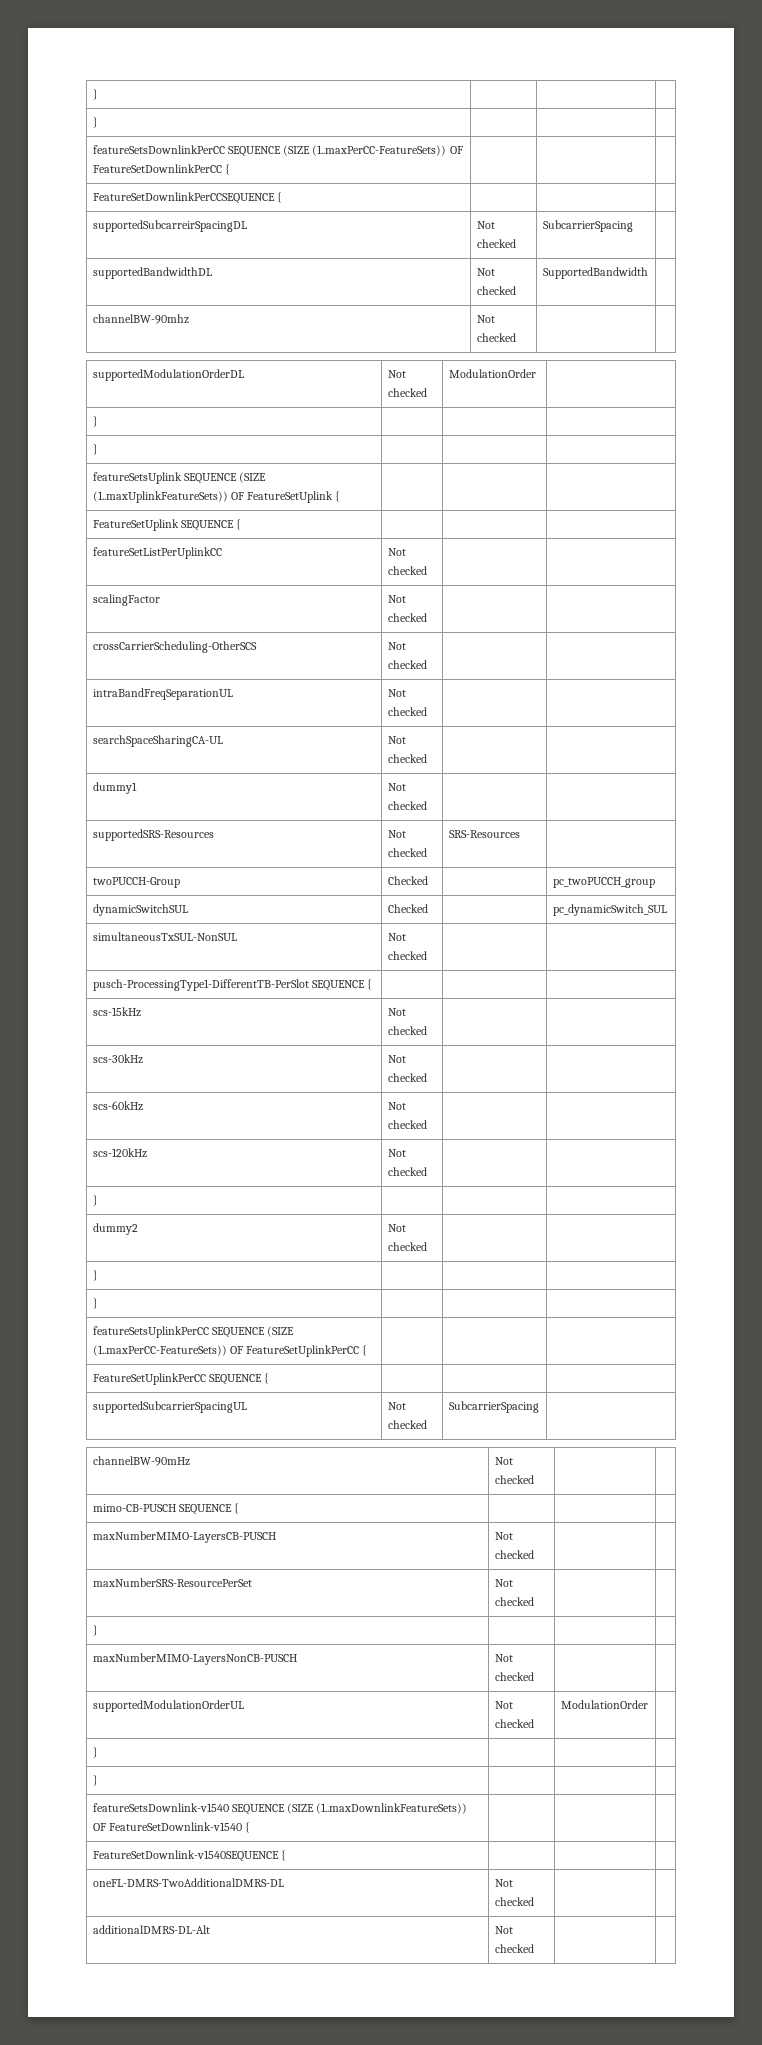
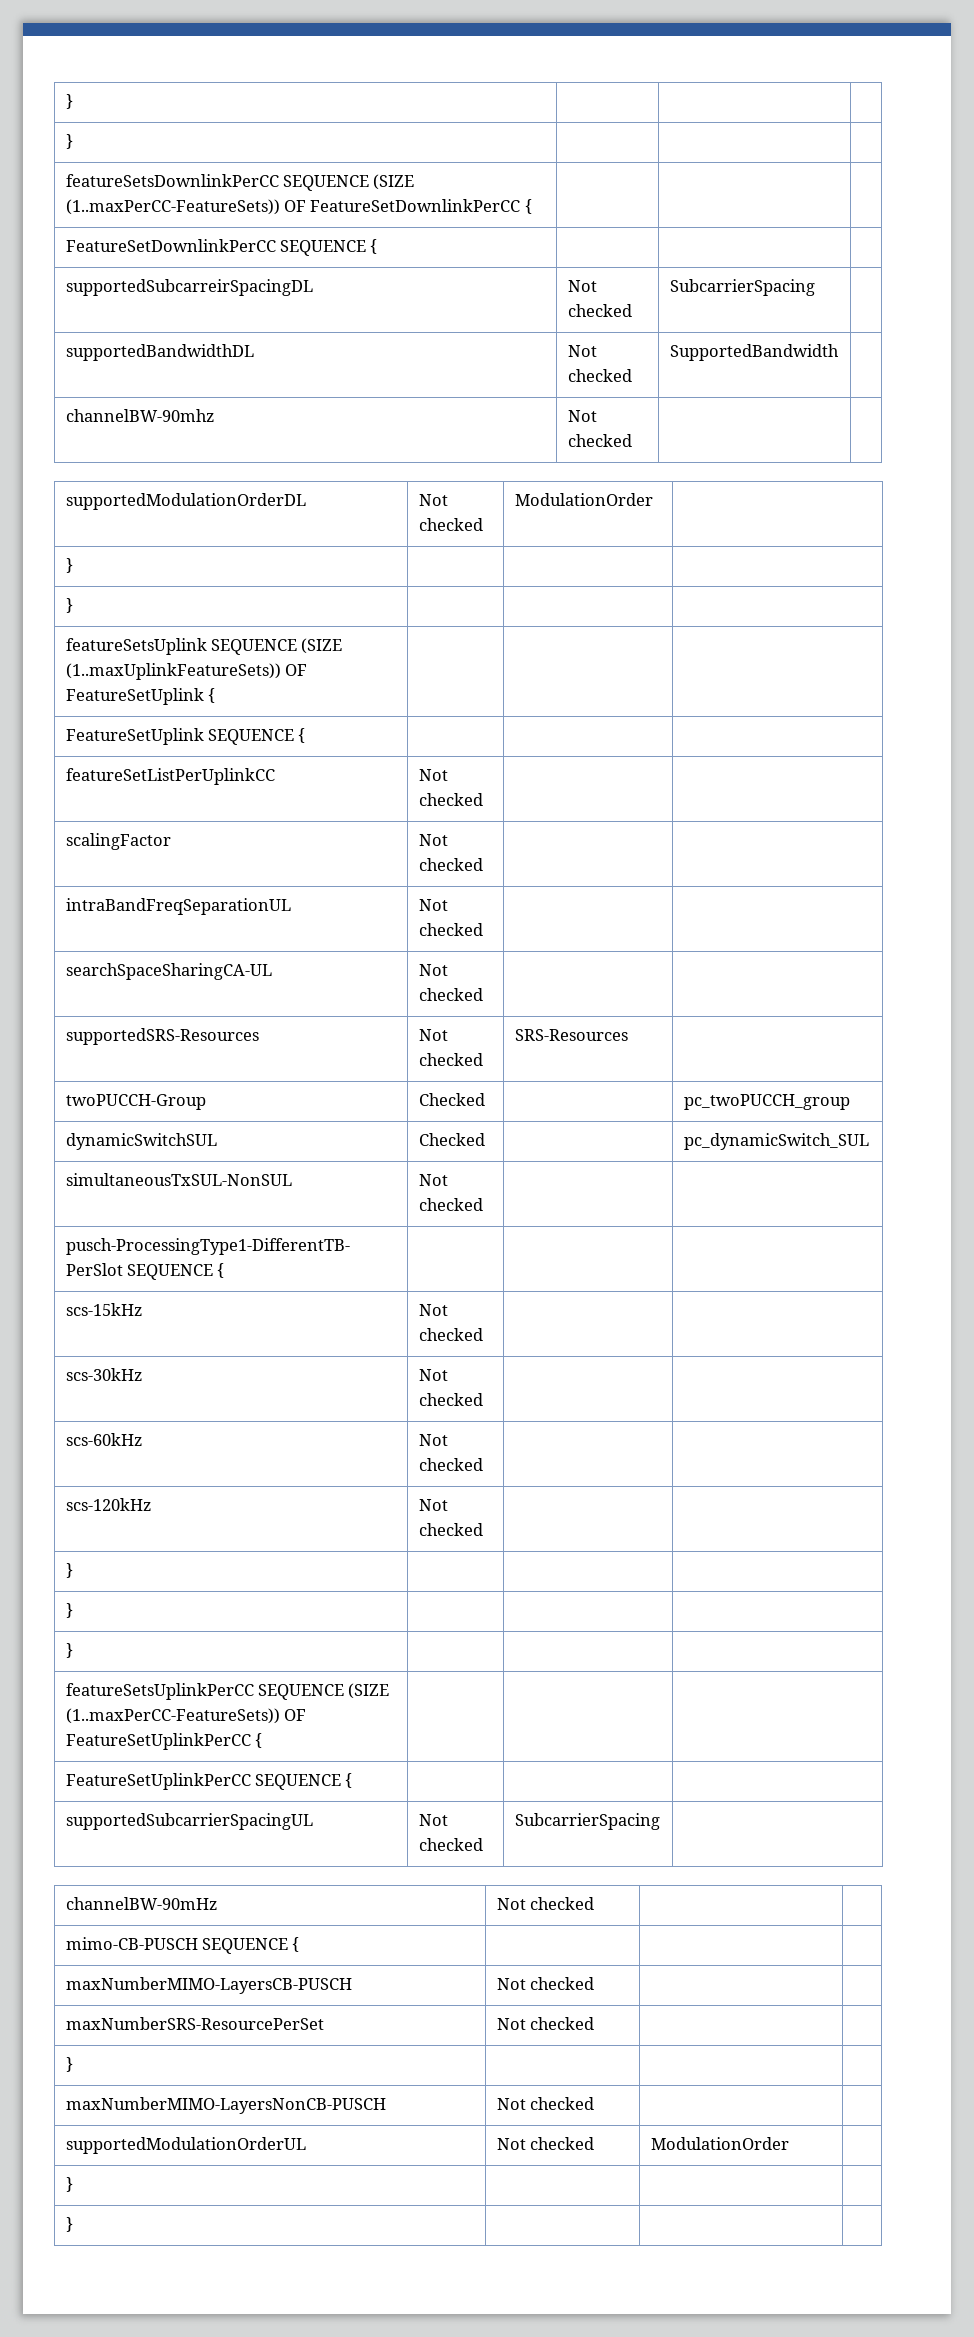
- FeatureSetDownlinkPerCCSEQUENCE { | | |
+ FeatureSetDownlinkPerCC SEQUENCE { | | |
- crossCarrierScheduling-OtherSCS | Not checked | |
- dummy1 | Not checked | |
- dummy2 | Not checked | |
- featureSetsDownlink-v1540 SEQUENCE (SIZE (1..maxDownlinkFeatureSets)) OF FeatureSetDownlink-v1540 { | | |
- FeatureSetDownlink-v1540SEQUENCE { | | |
- oneFL-DMRS-TwoAdditionalDMRS-DL | Not checked | |
- additionalDMRS-DL-Alt | Not checked | |

